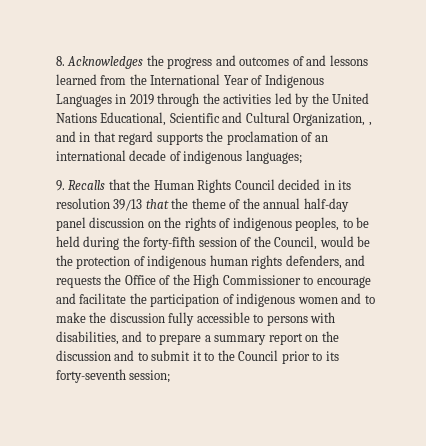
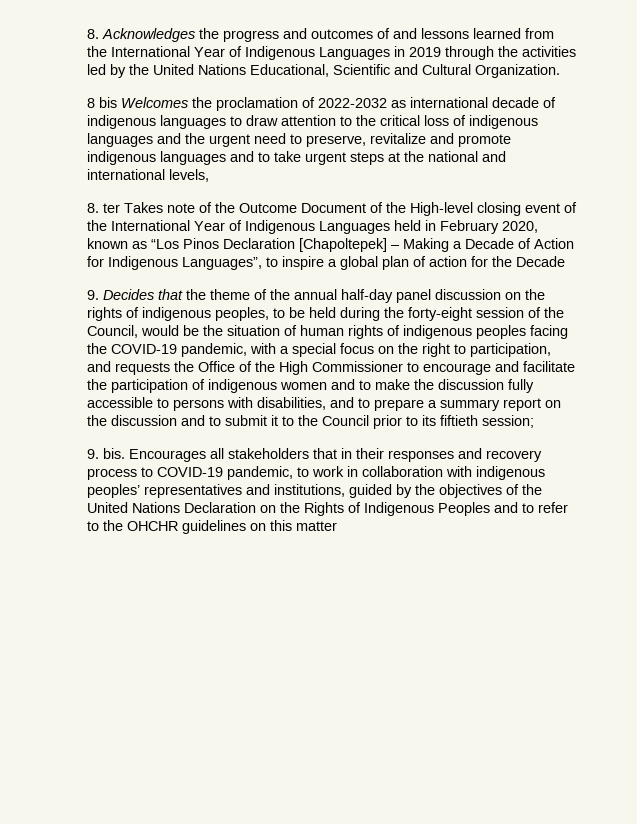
- 8. Acknowledges the progress and outcomes of and lessons learned from the International Year of Indigenous Languages in 2019 through the activities led by the United Nations Educational, Scientific and Cultural Organization, , and in that regard supports the proclamation of an international decade of indigenous languages;
- 9. Recalls that the Human Rights Council decided in its resolution 39/13 that the theme of the annual half-day panel discussion on the rights of indigenous peoples, to be held during the forty-fifth session of the Council, would be the protection of indigenous human rights defenders, and requests the Office of the High Commissioner to encourage and facilitate the participation of indigenous women and to make the discussion fully accessible to persons with disabilities, and to prepare a summary report on the discussion and to submit it to the Council prior to its forty-seventh session;
+ 8. Acknowledges the progress and outcomes of and lessons learned from the International Year of Indigenous Languages in 2019 through the activities led by the United Nations Educational, Scientific and Cultural Organization.
+ 8 bis Welcomes the proclamation of 2022-2032 as international decade of indigenous languages to draw attention to the critical loss of indigenous languages and the urgent need to preserve, revitalize and promote indigenous languages and to take urgent steps at the national and international levels,
+ 8. ter Takes note of the Outcome Document of the High-level closing event of the International Year of Indigenous Languages held in February 2020, known as “Los Pinos Declaration [Chapoltepek] – Making a Decade of Action for Indigenous Languages”, to inspire a global plan of action for the Decade
+ 9. Decides that the theme of the annual half-day panel discussion on the rights of indigenous peoples, to be held during the forty-eight session of the Council, would be the situation of human rights of indigenous peoples facing the COVID-19 pandemic, with a special focus on the right to participation, and requests the Office of the High Commissioner to encourage and facilitate the participation of indigenous women and to make the discussion fully accessible to persons with disabilities, and to prepare a summary report on the discussion and to submit it to the Council prior to its fiftieth session;
+ 9. bis. Encourages all stakeholders that in their responses and recovery process to COVID-19 pandemic, to work in collaboration with indigenous peoples’ representatives and institutions, guided by the objectives of the United Nations Declaration on the Rights of Indigenous Peoples and to refer to the OHCHR guidelines on this matter

